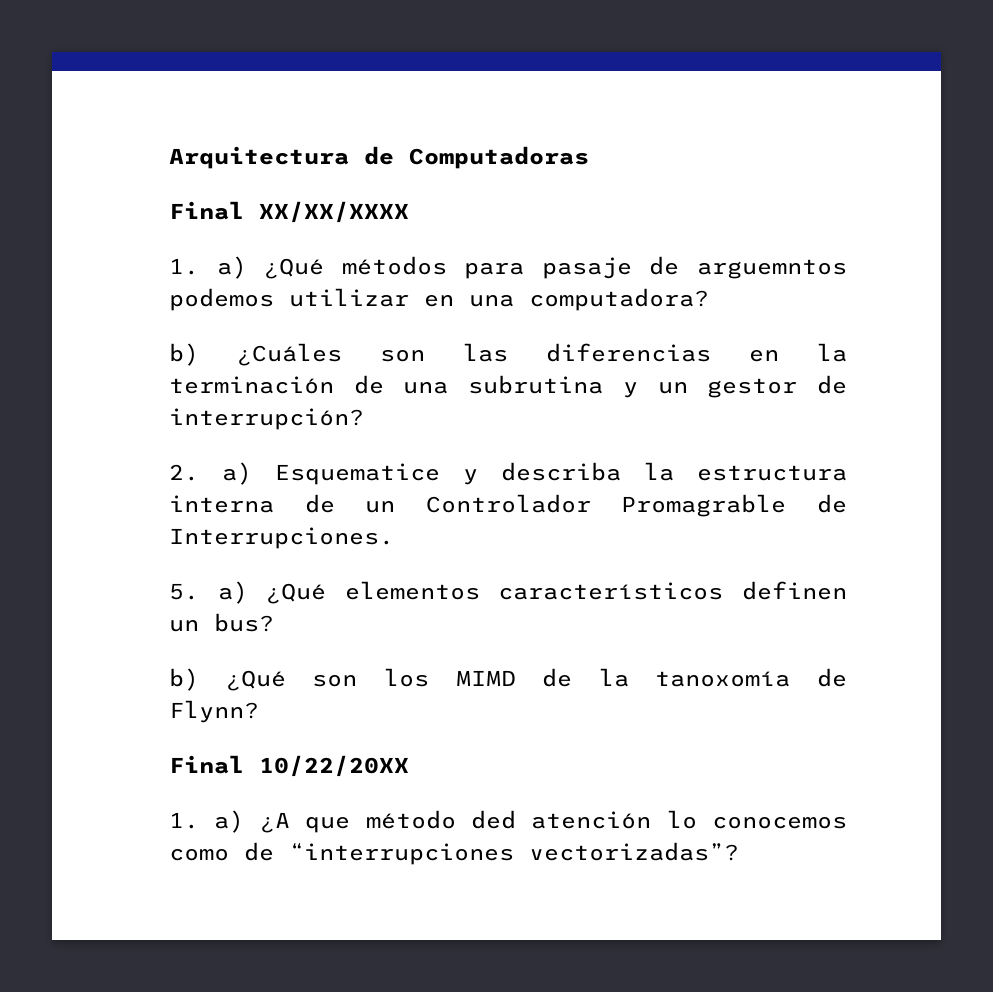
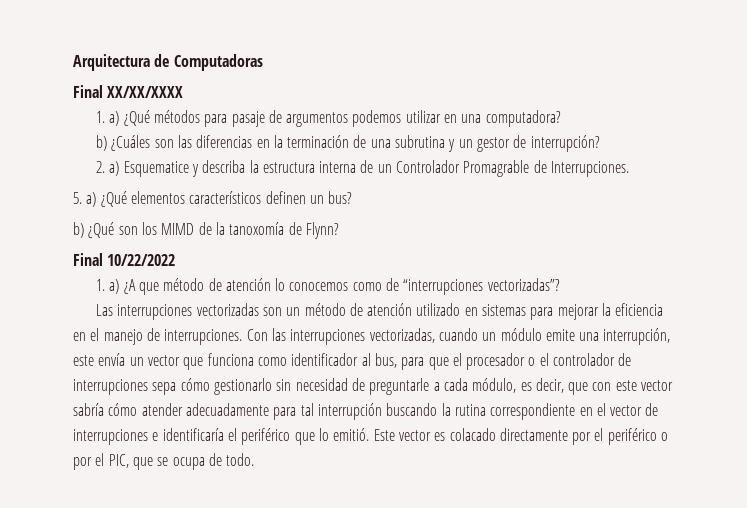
- 1. a) ¿Qué métodos para pasaje de arguemntos podemos utilizar en una computadora?
+ 1. a) ¿Qué métodos para pasaje de argumentos podemos utilizar en una computadora?
- Final 10/22/20XX
+ Final 10/22/2022
- 1. a) ¿A que método ded atención lo conocemos como de “interrupciones vectorizadas”?
+ 1. a) ¿A que método de atención lo conocemos como de “interrupciones vectorizadas”?
+ Las interrupciones vectorizadas son un método de atención utilizado en sistemas para mejorar la eficiencia en el manejo de interrupciones. Con las interrupciones vectorizadas, cuando un módulo emite una interrupción, este envía un vector que funciona como identificador al bus, para que el procesador o el controlador de interrupciones sepa cómo gestionarlo sin necesidad de preguntarle a cada módulo, es decir, que con este vector sabría cómo atender adecuadamente para tal interrupción buscando la rutina correspondiente en el vector de interrupciones e identificaría el periférico que lo emitió. Este vector es colacado directamente por el periférico o por el PIC, que se ocupa de todo.

